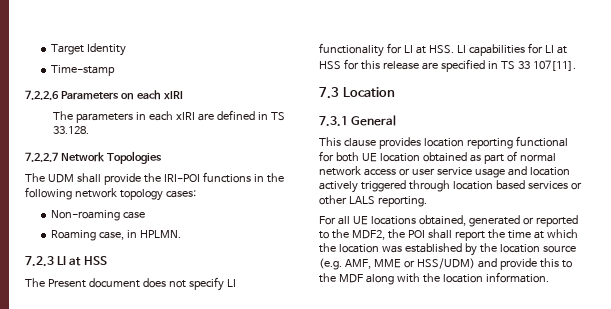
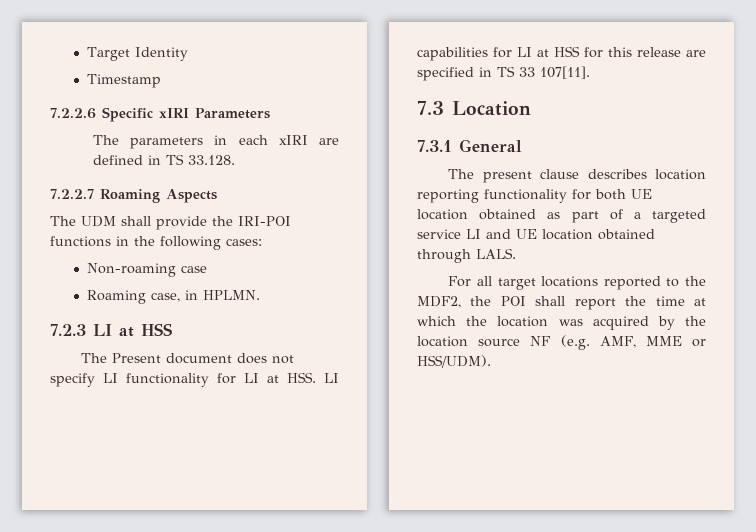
- Time-stamp
+ Timestamp
- 7.2.2.6 Parameters on each xIRI
+ 7.2.2.6 Specific xIRI Parameters
- 7.2.2.7 Network Topologies
+ 7.2.2.7 Roaming Aspects
- The UDM shall provide the IRI-POI functions in the following network topology cases:
+ The UDM shall provide the IRI-POI functions in the following cases:
- This clause provides location reporting functional for both UE location obtained as part of normal network access or user service usage and location actively triggered through location based services or other LALS reporting.
- For all UE locations obtained, generated or reported to the MDF2, the POI shall report the time at which the location was established by the location source (e.g. AMF, MME or HSS/UDM) and provide this to the MDF along with the location information.
+ The present clause describes location reporting functionality for both UE location obtained as part of a targeted service LI and UE location obtained through LALS.
+ For all target locations reported to the MDF2, the POI shall report the time at which the location was acquired by the location source NF (e.g. AMF, MME or HSS/UDM).

